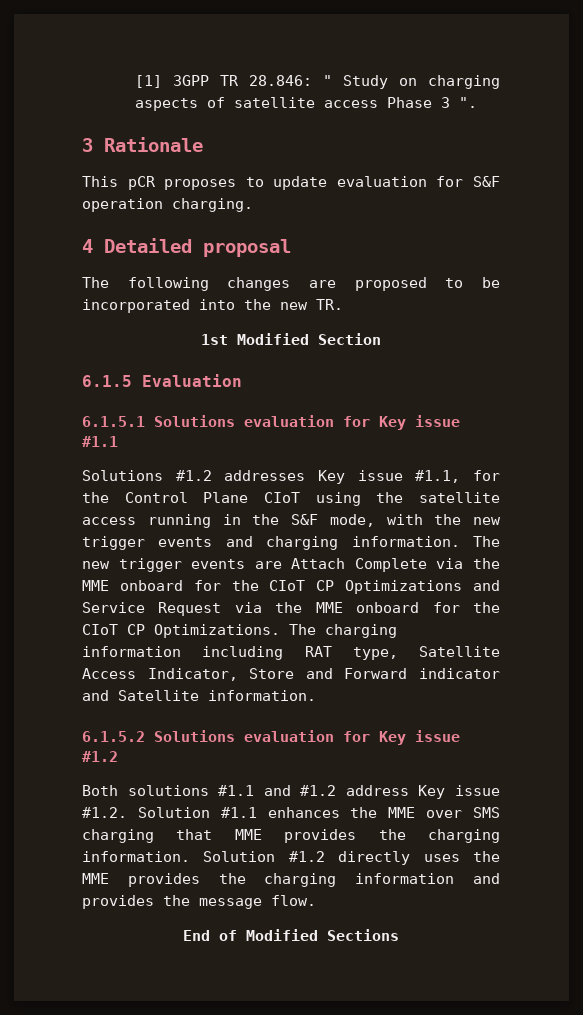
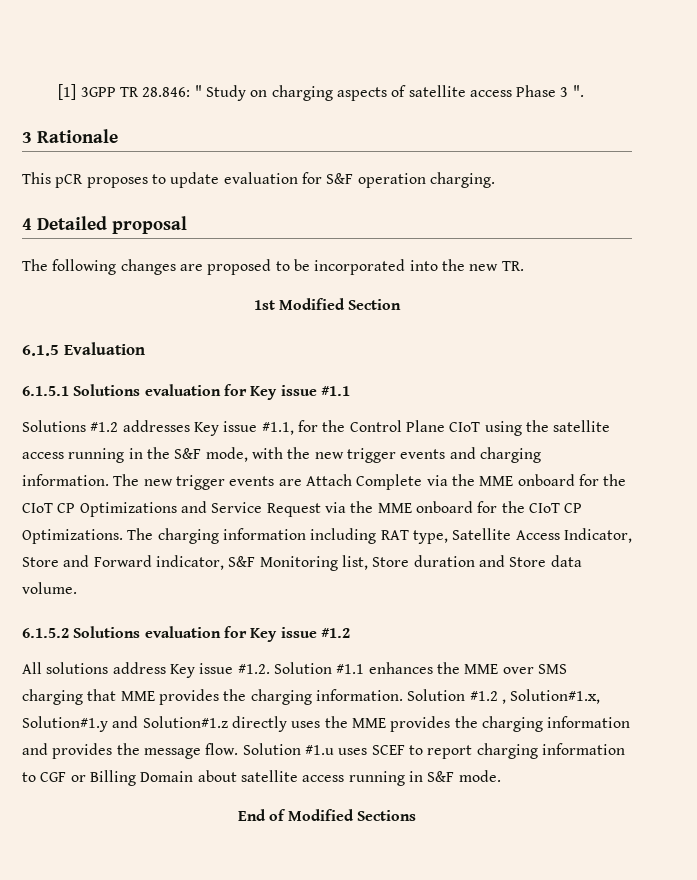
- The charging information including RAT type, Satellite Access Indicator, Store and Forward indicator and Satellite information.
+ The charging information including RAT type, Satellite Access Indicator, Store and Forward indicator, S&F Monitoring list, Store duration and Store data volume.
- Both solutions #1.1 and #1.2 address Key issue #1.2. Solution #1.1 enhances the MME over SMS charging that MME provides the charging information.
+ All solutions address Key issue #1.2. Solution #1.1 enhances the MME over SMS charging that MME provides the charging information.
- Solution #1.2 directly uses the MME provides the charging information and provides the message flow.
+ Solution #1.2 , Solution#1.x, Solution#1.y and Solution#1.z directly uses the MME provides the charging information and provides the message flow. Solution #1.u uses SCEF to report charging information to CGF or Billing Domain about satellite access running in S&F mode.

